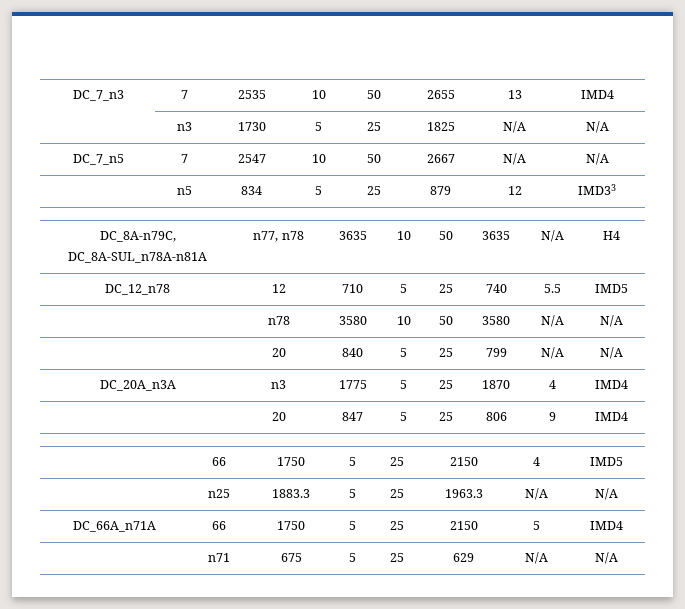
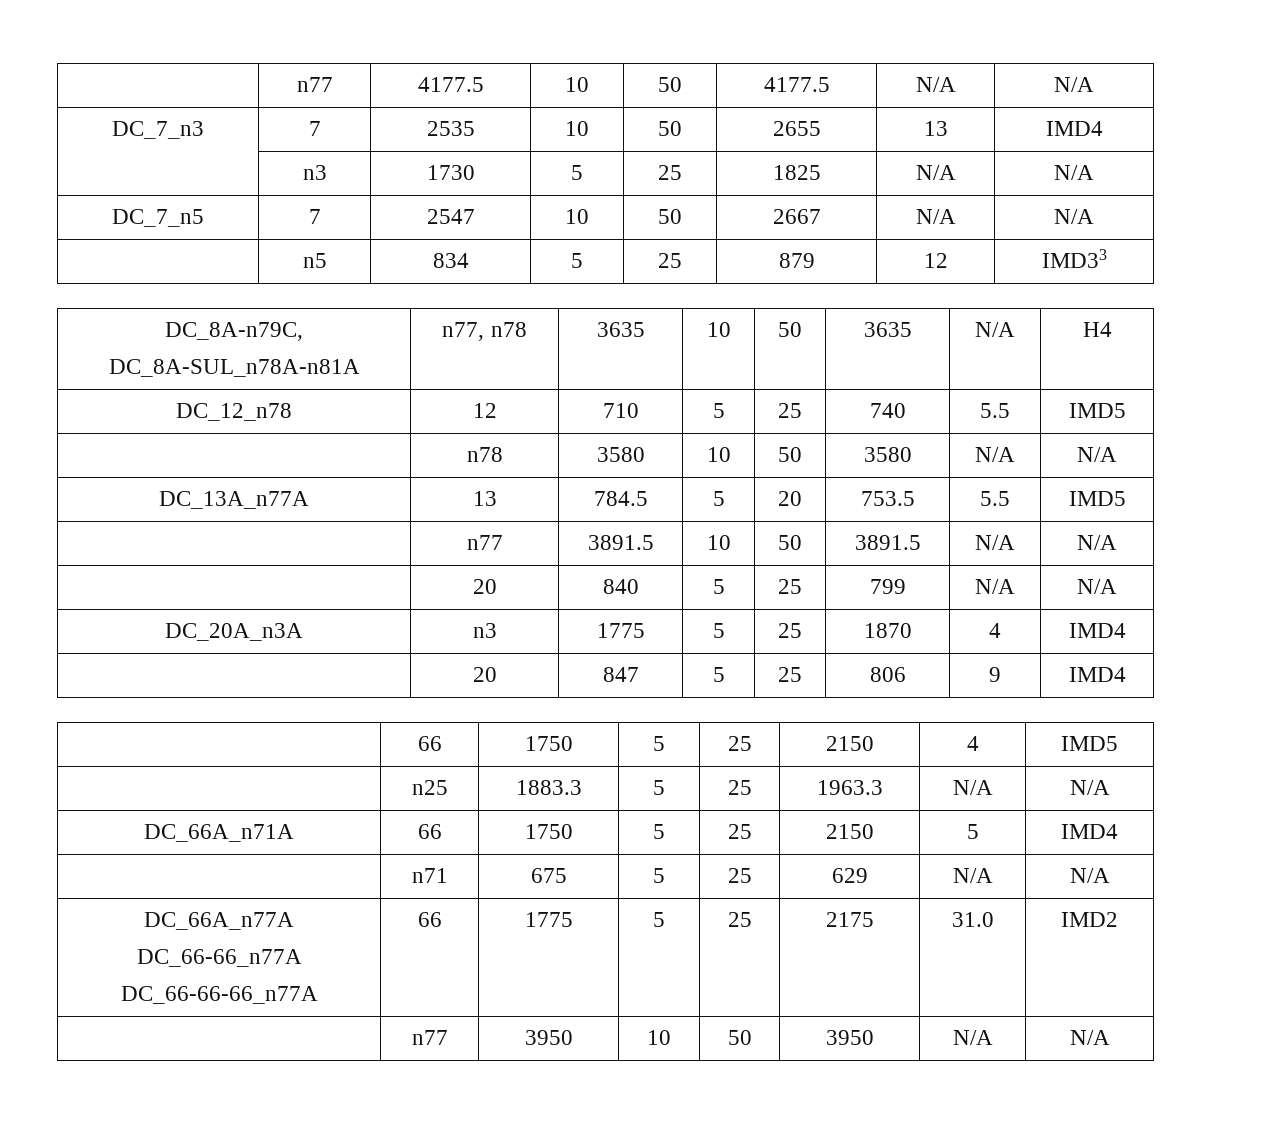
+ | n77 | 4177.5 | 10 | 50 | 4177.5 | N/A | N/A
+ DC_13A_n77A | 13 | 784.5 | 5 | 20 | 753.5 | 5.5 | IMD5
+ | n77 | 3891.5 | 10 | 50 | 3891.5 | N/A | N/A
+ DC_66A_n77A
+ DC_66-66_n77A
+ DC_66-66-66_n77A | 66 | 1775 | 5 | 25 | 2175 | 31.0 | IMD2
+ | n77 | 3950 | 10 | 50 | 3950 | N/A | N/A

